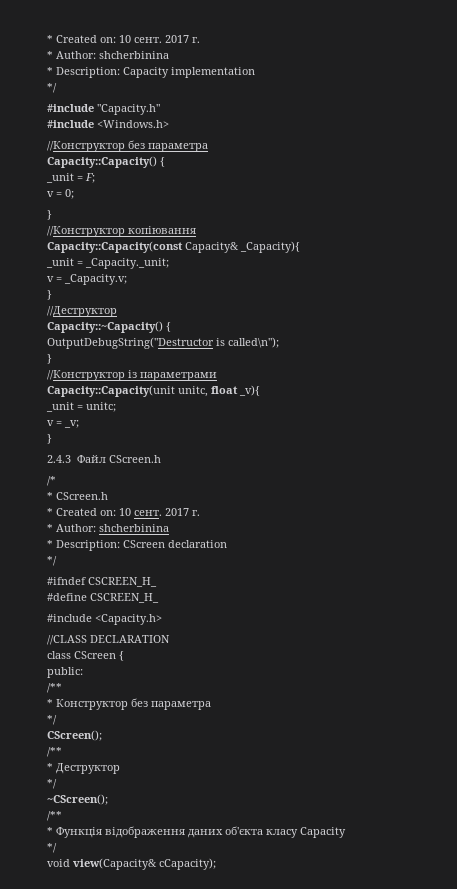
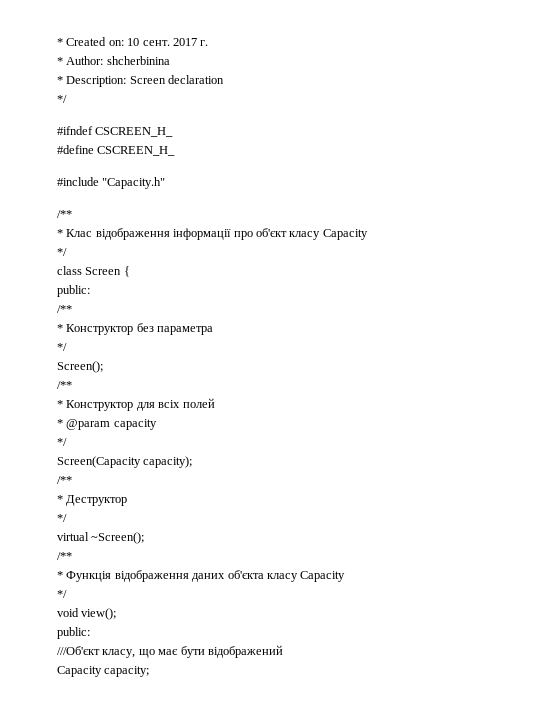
- * Description: Capacity implementation
- */
- #include "Capacity.h"
- #include <Windows.h>
- //Конструктор без параметра
- Capacity::Capacity() {
- _unit = F;
- v = 0;
- }
- //Конструктор копіювання
- Capacity::Capacity(const Capacity& _Capacity){
- _unit = _Capacity._unit;
- v = _Capacity.v;
- }
- //Деструктор
- Capacity::~Capacity() {
- OutputDebugString("Destructor is called\n");
- }
- //Конструктор із параметрами
- Capacity::Capacity(unit unitc, float _v){
- _unit = unitc;
- v = _v;
- }
- 2.4.3 Файл CScreen.h
- /*
- * CScreen.h
- * Created on: 10 сент. 2017 г.
- * Author: shcherbinina
- * Description: CScreen declaration
+ * Description: Screen declaration
- #include <Capacity.h>
- //CLASS DECLARATION
+ #include "Capacity.h"
+ /**
+ * Клас відображення інформації про об'єкт класу Capacity
+ */
- class CScreen {
+ class Screen {
- CScreen();
+ Screen();
+ /**
+ * Конструктор для всіх полей
+ * @param capacity
+ */
+ Screen(Capacity capacity);
- ~CScreen();
+ virtual ~Screen();
- void view(Capacity& cCapacity);
+ void view();
+ public:
+ ///Об'єкт класу, що має бути відображений
+ Capacity capacity;

